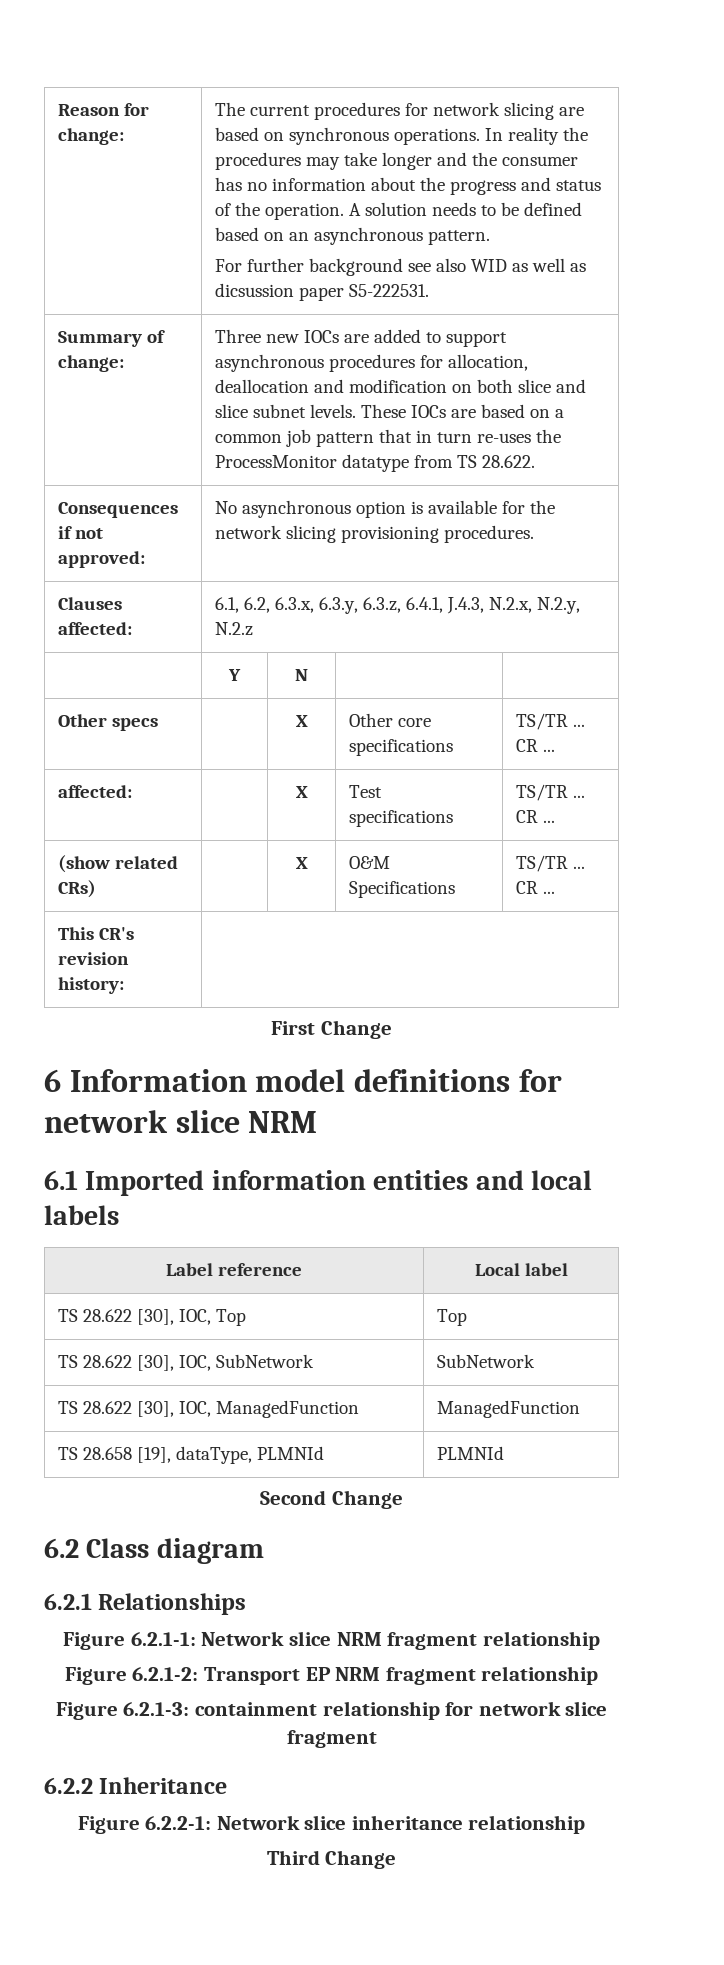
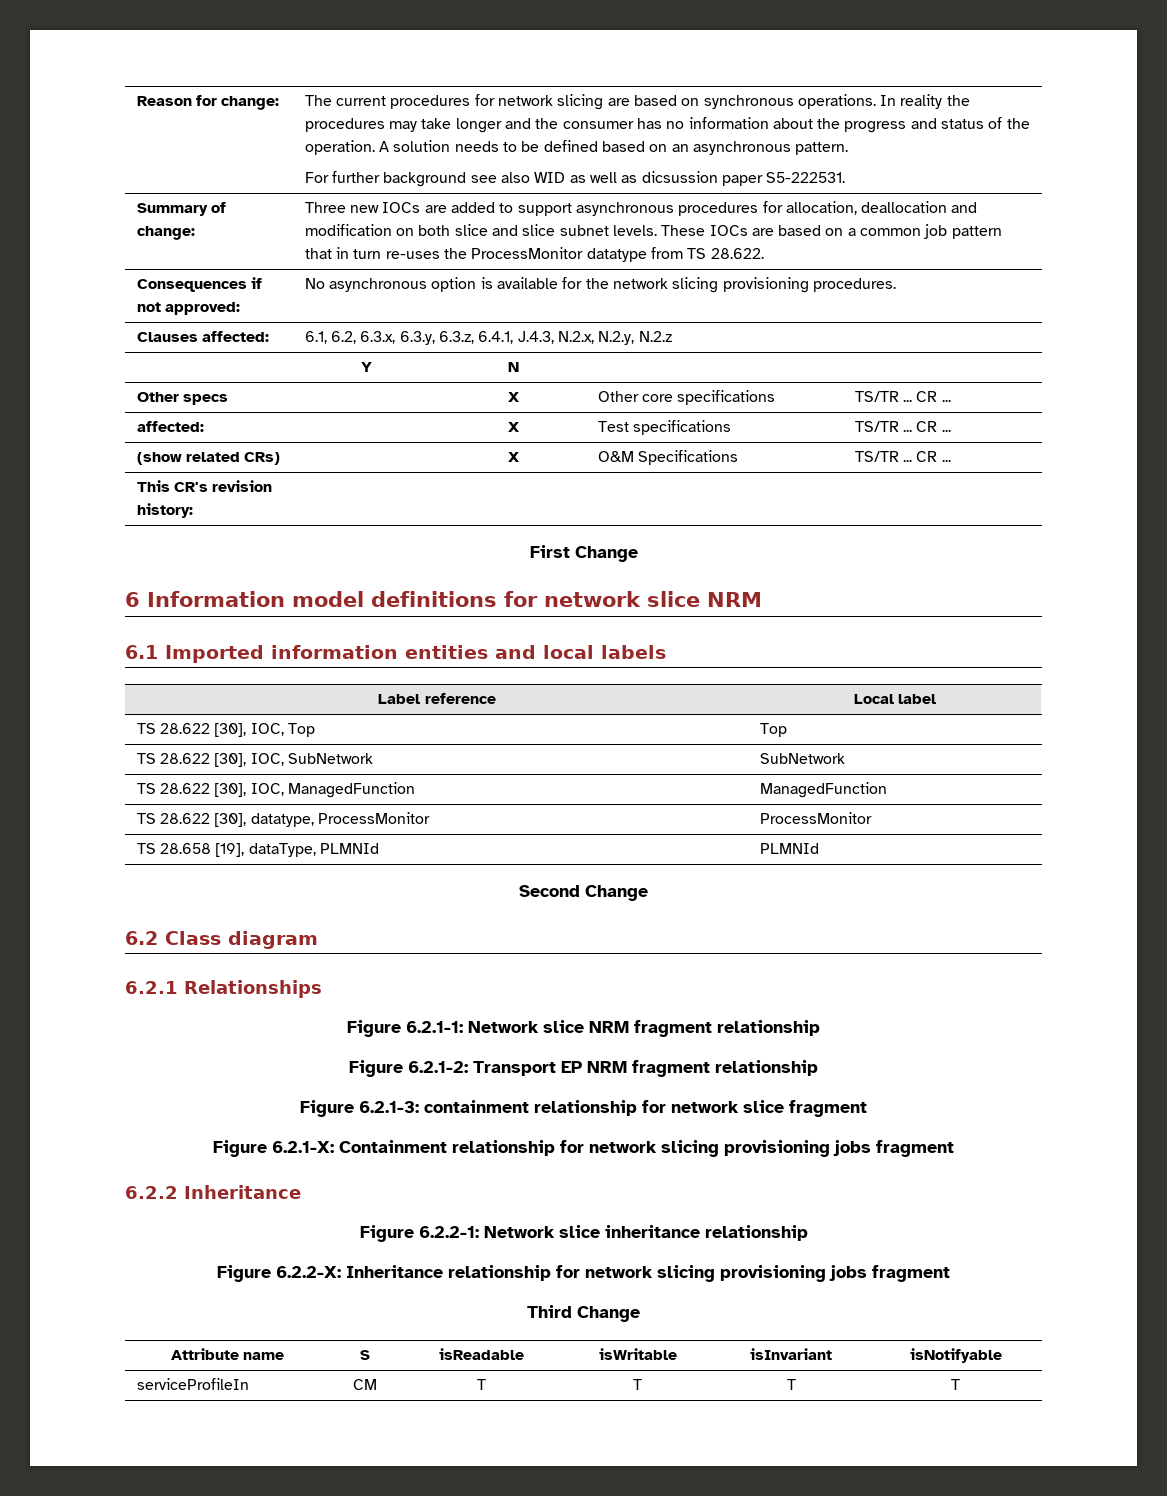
+ TS 28.622 [30], datatype, ProcessMonitor | ProcessMonitor
+ Figure 6.2.1-X: Containment relationship for network slicing provisioning jobs fragment
+ Figure 6.2.2-X: Inheritance relationship for network slicing provisioning jobs fragment
  Third Change
+ Attribute name | S | isReadable | isWritable | isInvariant | isNotifyable
+ serviceProfileIn | CM | T | T | T | T

